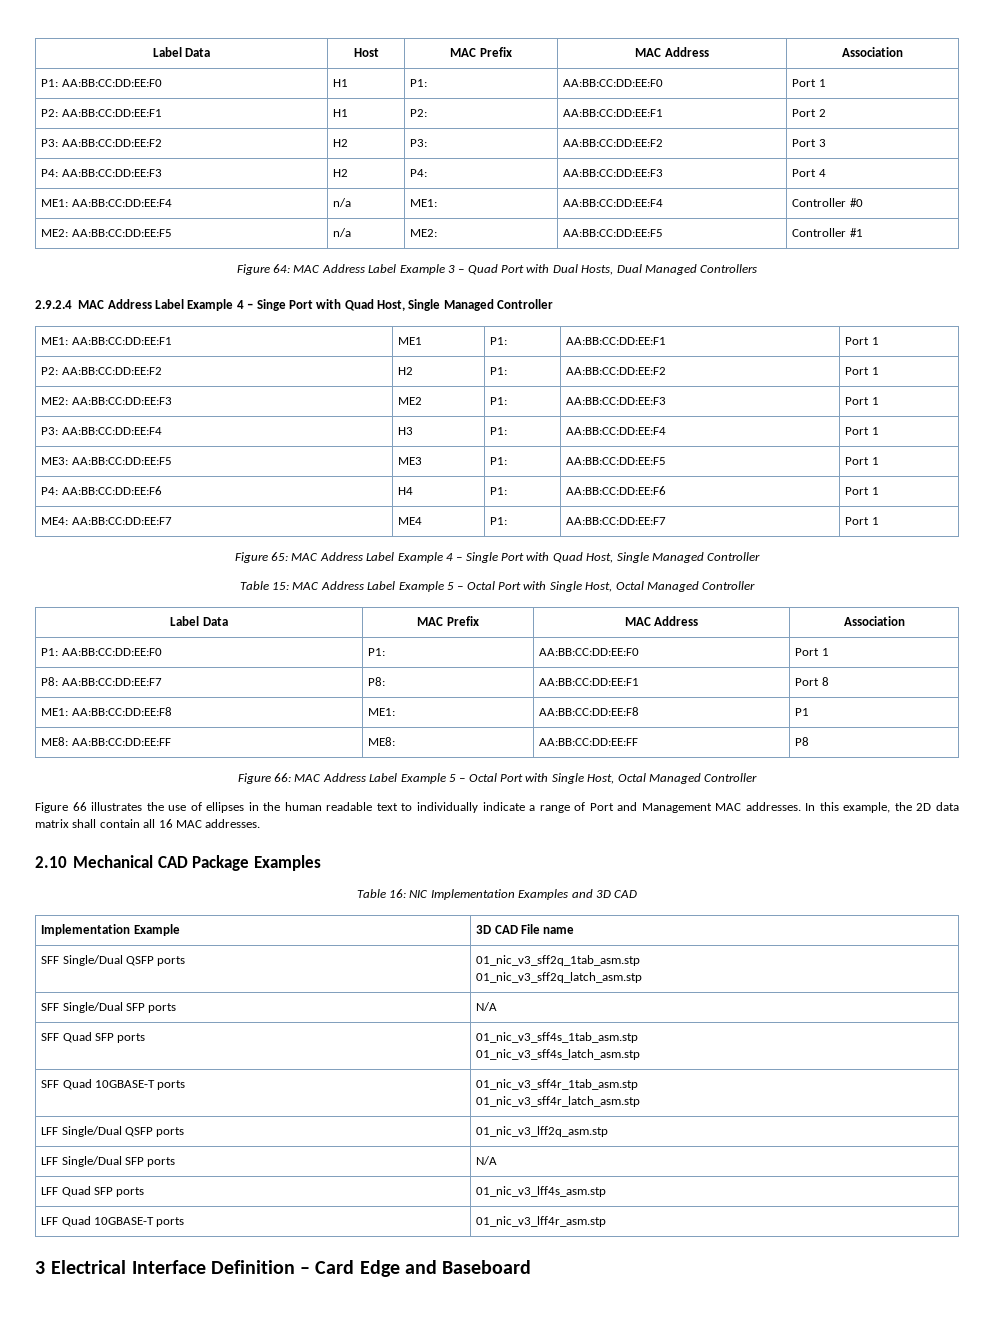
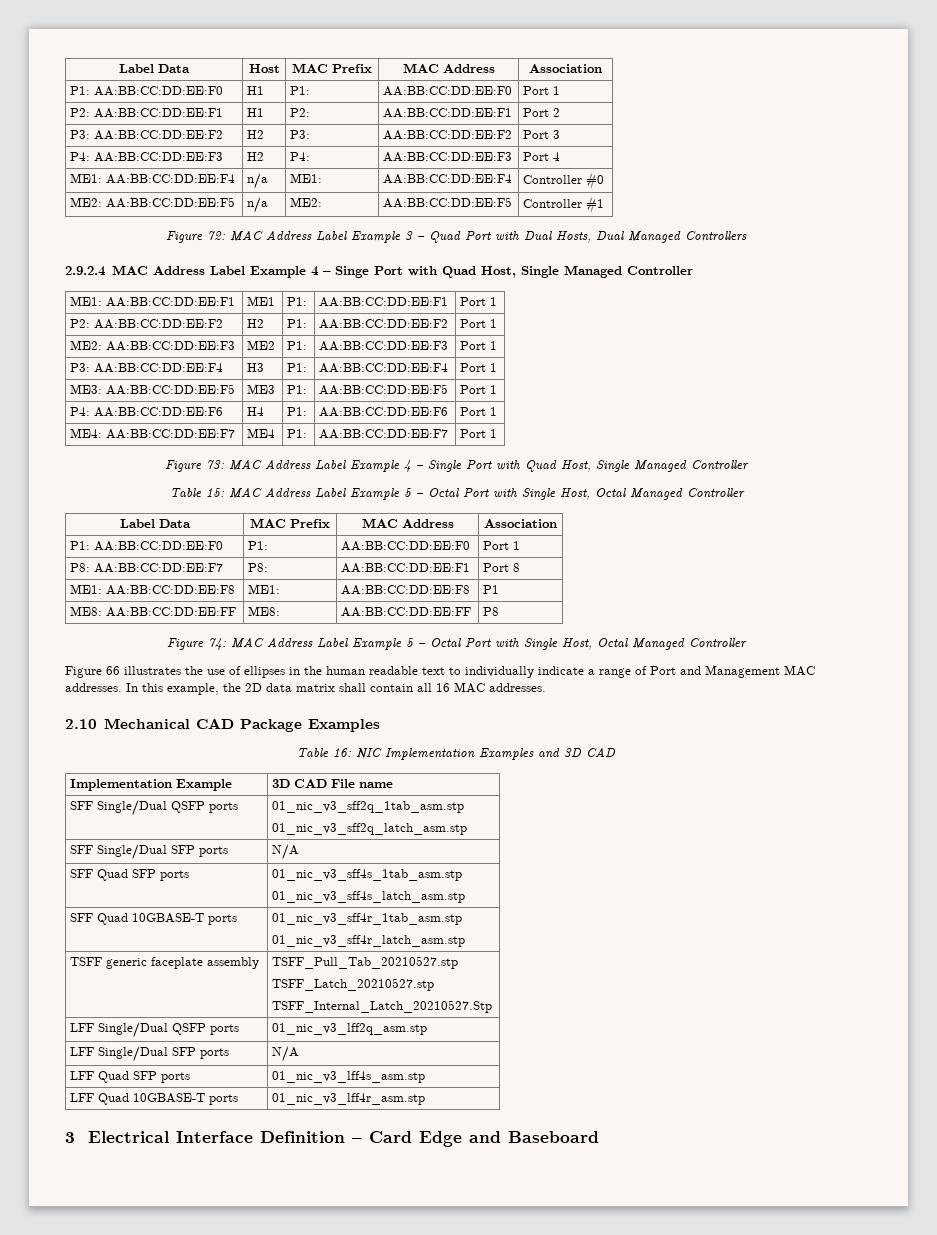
- Figure 64: MAC Address Label Example 3 – Quad Port with Dual Hosts, Dual Managed Controllers
+ Figure 72: MAC Address Label Example 3 – Quad Port with Dual Hosts, Dual Managed Controllers
- Figure 65: MAC Address Label Example 4 – Single Port with Quad Host, Single Managed Controller
+ Figure 73: MAC Address Label Example 4 – Single Port with Quad Host, Single Managed Controller
- Figure 66: MAC Address Label Example 5 – Octal Port with Single Host, Octal Managed Controller
+ Figure 74: MAC Address Label Example 5 – Octal Port with Single Host, Octal Managed Controller
+ TSFF generic faceplate assembly | TSFF_Pull_Tab_20210527.stp
+ TSFF_Latch_20210527.stp
+ TSFF_Internal_Latch_20210527.Stp

